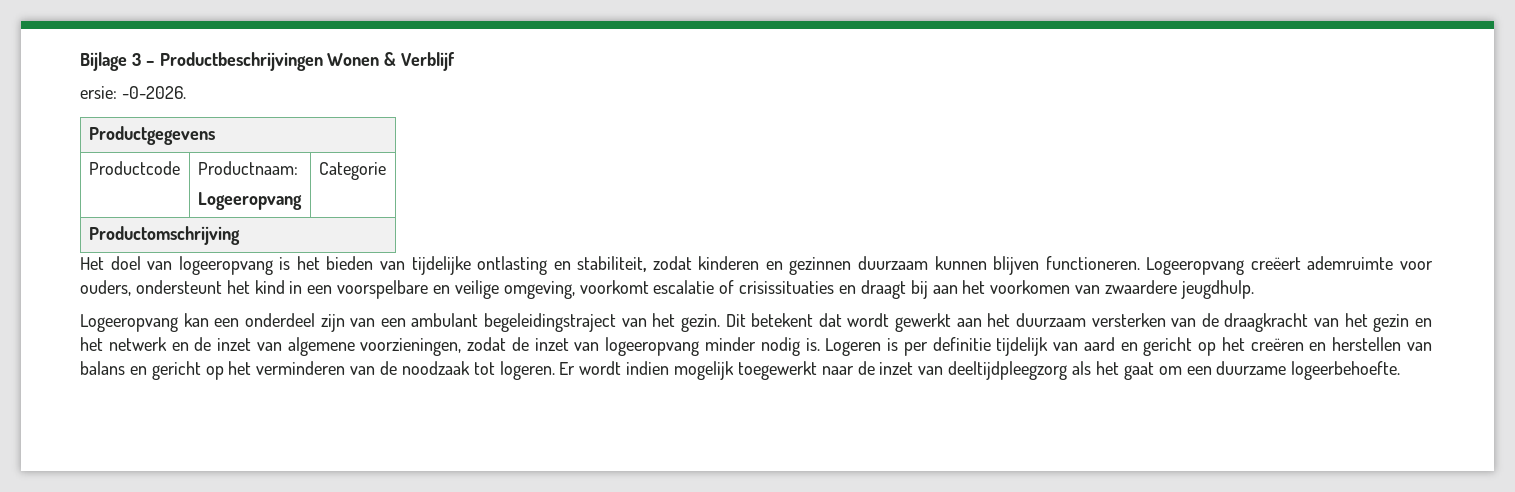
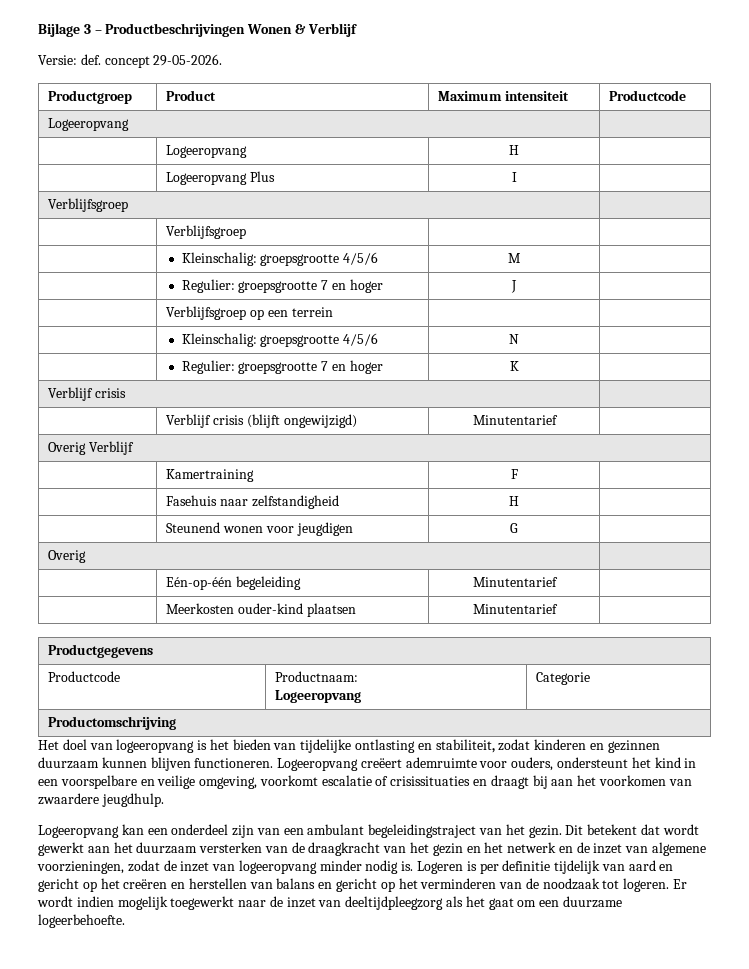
- ersie: -0-2026.
+ Versie: def. concept 29-05-2026.
+ Productgroep | Product | Maximum intensiteit | Productcode
+ Logeeropvang |
+ | Logeeropvang | H |
+ | Logeeropvang Plus | I |
+ Verblijfsgroep |
+ | Verblijfsgroep | |
+ | Kleinschalig: groepsgrootte 4/5/6 | M |
+ | Regulier: groepsgrootte 7 en hoger | J |
+ | Verblijfsgroep op een terrein | |
+ | Kleinschalig: groepsgrootte 4/5/6 | N |
+ | Regulier: groepsgrootte 7 en hoger | K |
+ Verblijf crisis |
+ | Verblijf crisis (blijft ongewijzigd) | Minutentarief |
+ Overig Verblijf
+ | Kamertraining | F |
+ | Fasehuis naar zelfstandigheid | H |
+ | Steunend wonen voor jeugdigen | G |
+ Overig |
+ | Eén-op-één begeleiding | Minutentarief |
+ | Meerkosten ouder-kind plaatsen | Minutentarief |

